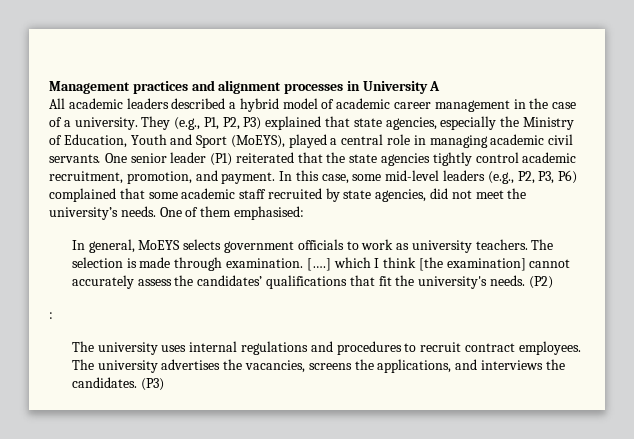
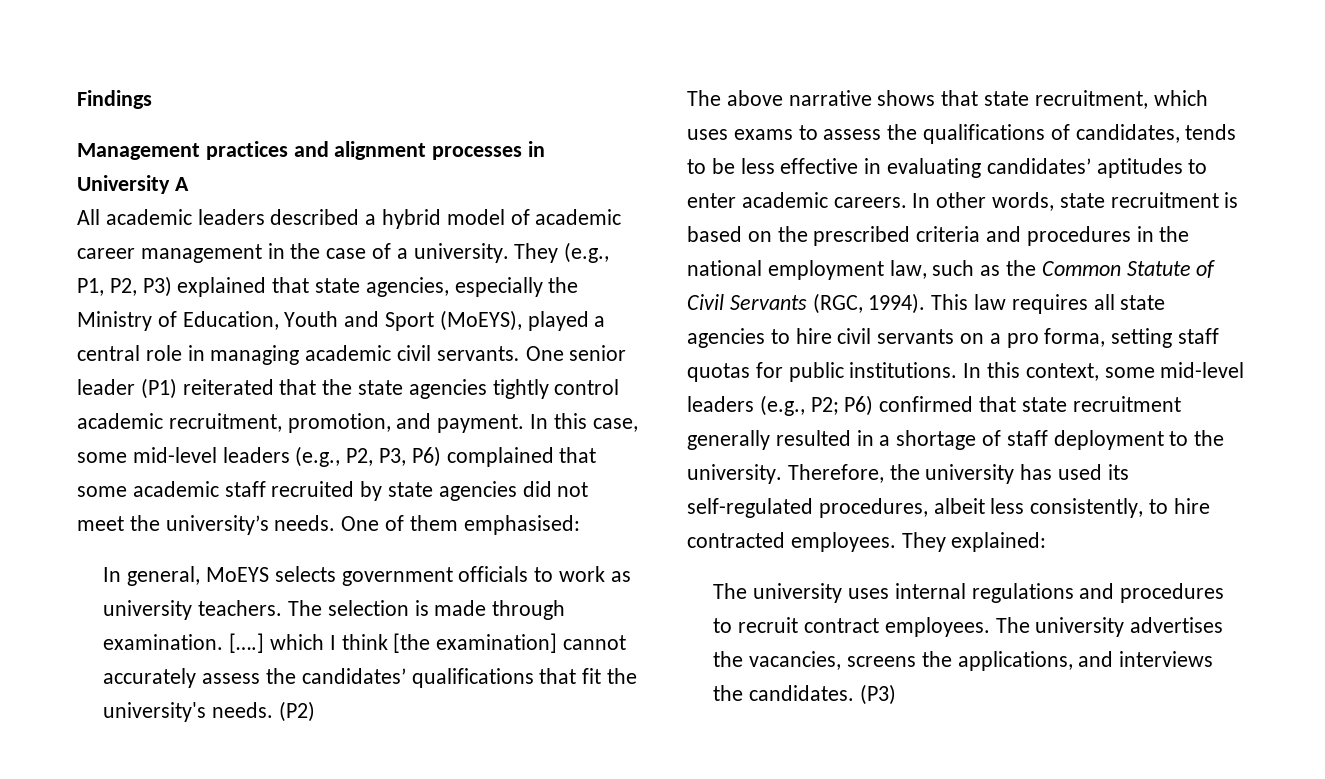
+ Findings
- In this case, some mid-level leaders (e.g., P2, P3, P6) complained that some academic staff recruited by state agencies, did not meet the university’s needs.
+ In this case, some mid-level leaders (e.g., P2, P3, P6) complained that some academic staff recruited by state agencies did not meet the university’s needs.
- :
+ The above narrative shows that state recruitment, which uses exams to assess the qualifications of candidates, tends to be less effective in evaluating candidates’ aptitudes to enter academic careers. In other words, state recruitment is based on the prescribed criteria and procedures in the national employment law, such as the Common Statute of Civil Servants (RGC, 1994). This law requires all state agencies to hire civil servants on a pro forma, setting staff quotas for public institutions. In this context, some mid-level leaders (e.g., P2; P6) confirmed that state recruitment generally resulted in a shortage of staff deployment to the university. Therefore, the university has used its self-regulated procedures, albeit less consistently, to hire contracted employees. They explained:

